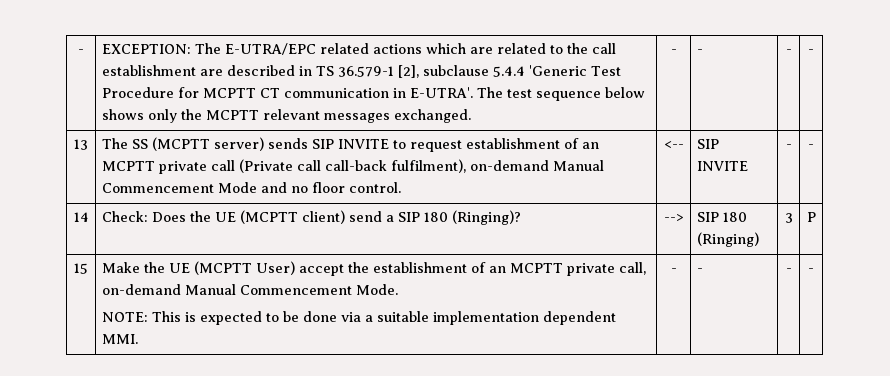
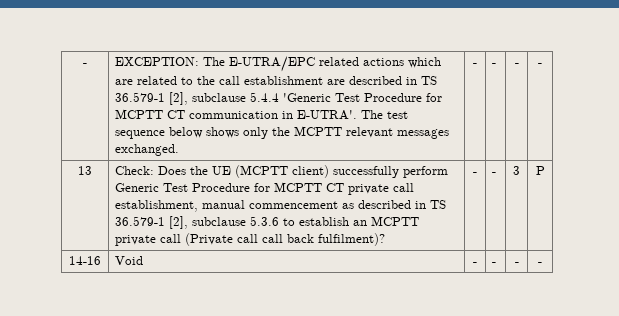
- The SS (MCPTT server) sends SIP INVITE to request establishment of an MCPTT private call (Private call call-back fulfilment), on-demand Manual Commencement Mode and no floor control. | <-- | SIP INVITE | - | -
- 14 | Check: Does the UE (MCPTT client) send a SIP 180 (Ringing)? | --> | SIP 180 (Ringing) | 3 | P
- 15 | Make the UE (MCPTT User) accept the establishment of an MCPTT private call, on-demand Manual Commencement Mode.
- NOTE: This is expected to be done via a suitable implementation dependent MMI. | - | - | - | -
+ Check: Does the UE (MCPTT client) successfully perform Generic Test Procedure for MCPTT CT private call establishment, manual commencement as described in TS 36.579-1 [2], subclause 5.3.6 to establish an MCPTT private call (Private call call back fulfilment)? | - | - | 3 | P
+ 14-16 | Void | - | - | - | -

